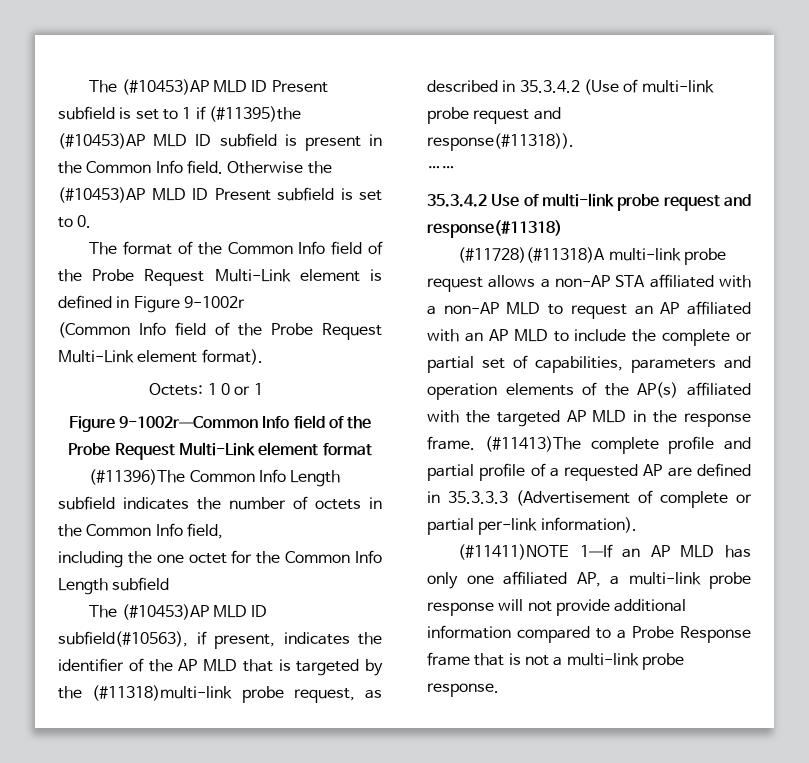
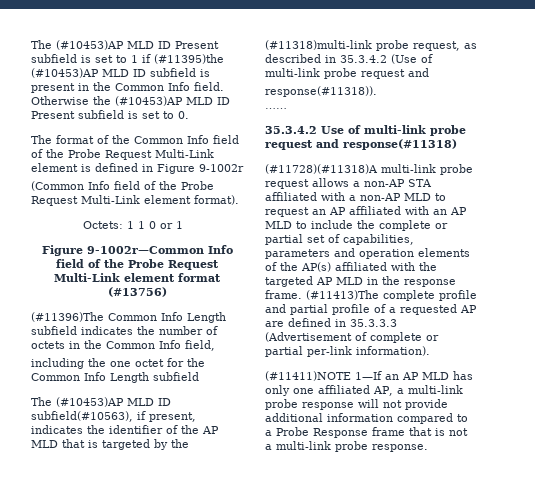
- Octets: 1 0 or 1
+ Octets: 1 1 0 or 1
- Figure 9-1002r—Common Info field of the Probe Request Multi-Link element format
+ Figure 9-1002r—Common Info field of the Probe Request Multi-Link element format (#13756)

